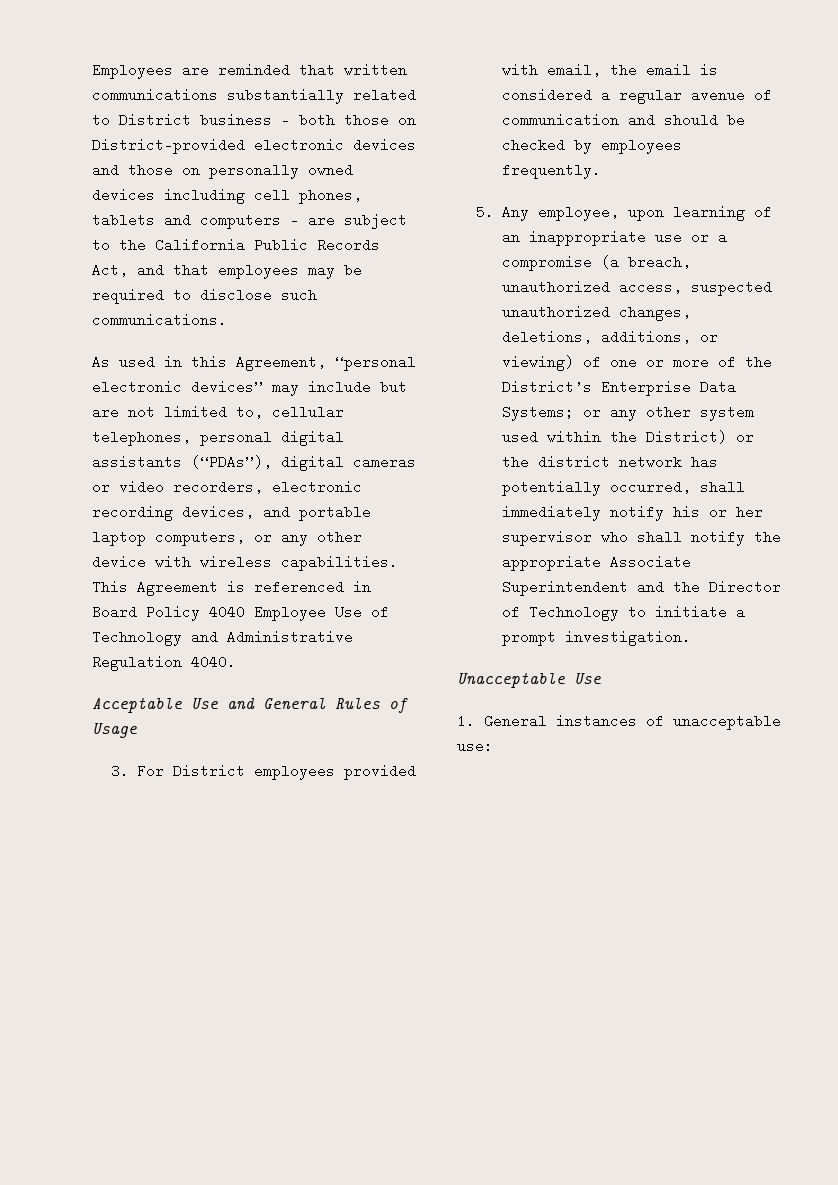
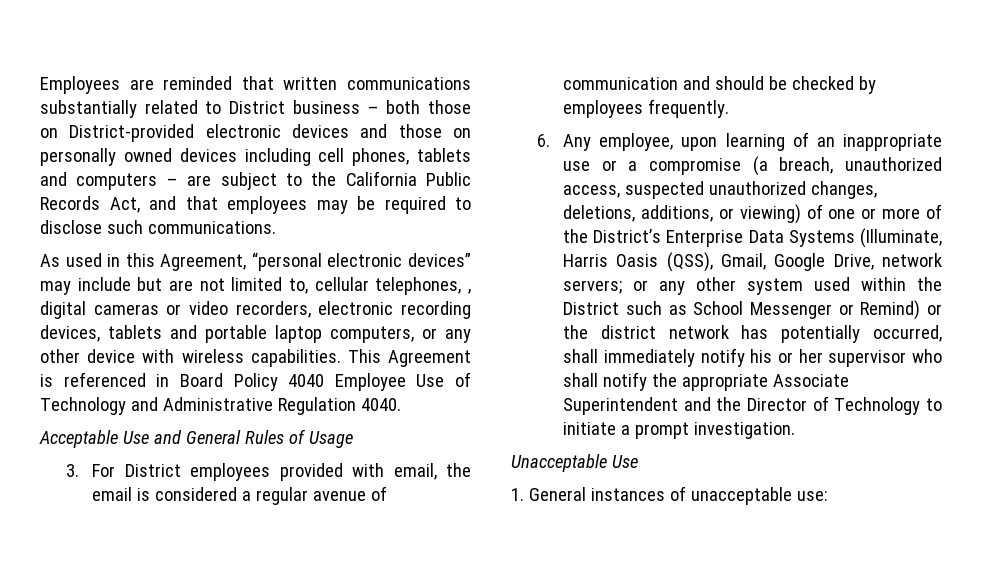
- As used in this Agreement, “personal electronic devices” may include but are not limited to, cellular telephones, personal digital assistants (“PDAs”), digital cameras or video recorders, electronic recording devices, and portable laptop computers, or any other device with wireless capabilities.
+ As used in this Agreement, “personal electronic devices” may include but are not limited to, cellular telephones, , digital cameras or video recorders, electronic recording devices, tablets and portable laptop computers, or any other device with wireless capabilities.
- 5. Any employee, upon learning of an inappropriate use or a compromise (a breach, unauthorized access, suspected unauthorized changes, deletions, additions, or viewing) of one or more of the District’s Enterprise Data Systems;
+ 6. Any employee, upon learning of an inappropriate use or a compromise (a breach, unauthorized access, suspected unauthorized changes, deletions, additions, or viewing) of one or more of the District’s Enterprise Data Systems (Illuminate, Harris Oasis (QSS), Gmail, Google Drive, network servers;
- or any other system used within the District) or the district network has potentially occurred, shall immediately notify his or her supervisor who shall notify the appropriate Associate Superintendent and the Director of Technology to initiate a prompt investigation.
+ or any other system used within the District such as School Messenger or Remind) or the district network has potentially occurred, shall immediately notify his or her supervisor who shall notify the appropriate Associate Superintendent and the Director of Technology to initiate a prompt investigation.

